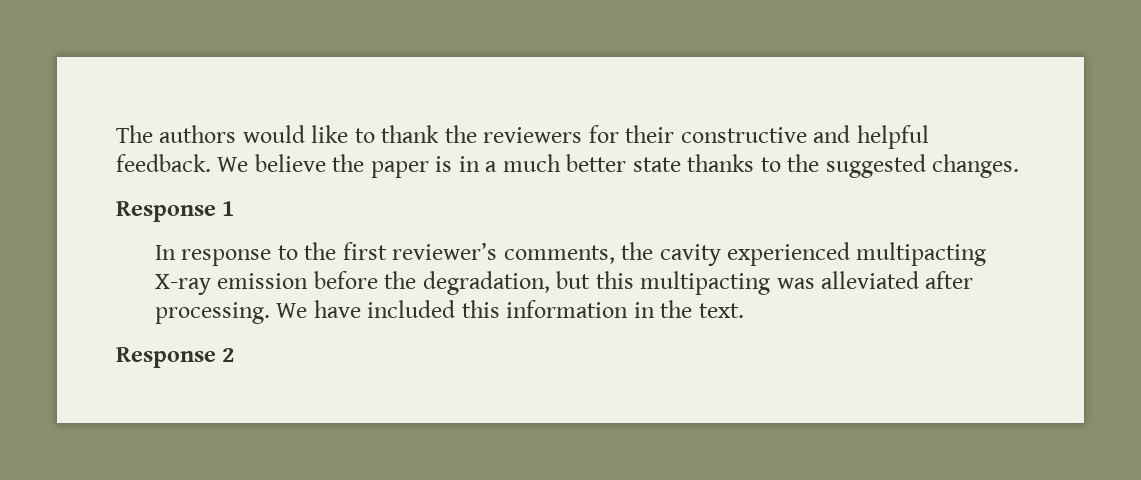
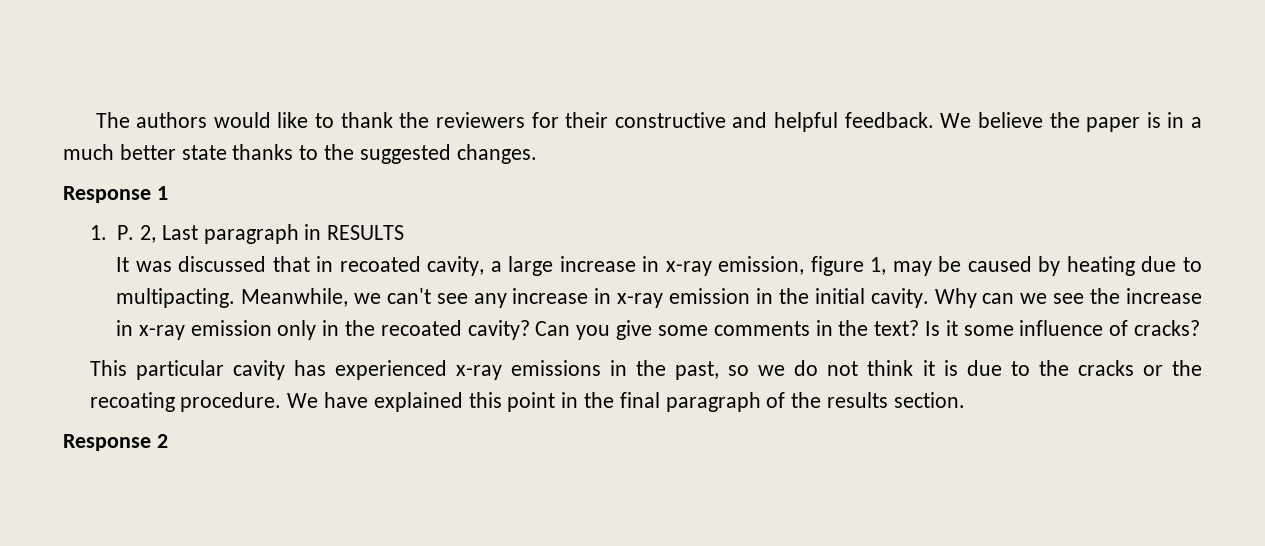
- In response to the first reviewer’s comments, the cavity experienced multipacting X-ray emission before the degradation, but this multipacting was alleviated after processing. We have included this information in the text.
+ 1. P. 2, Last paragraph in RESULTS
+ It was discussed that in recoated cavity, a large increase in x-ray emission, figure 1, may be caused by heating due to multipacting. Meanwhile, we can't see any increase in x-ray emission in the initial cavity. Why can we see the increase in x-ray emission only in the recoated cavity? Can you give some comments in the text? Is it some influence of cracks?
+ This particular cavity has experienced x-ray emissions in the past, so we do not think it is due to the cracks or the recoating procedure. We have explained this point in the final paragraph of the results section.

